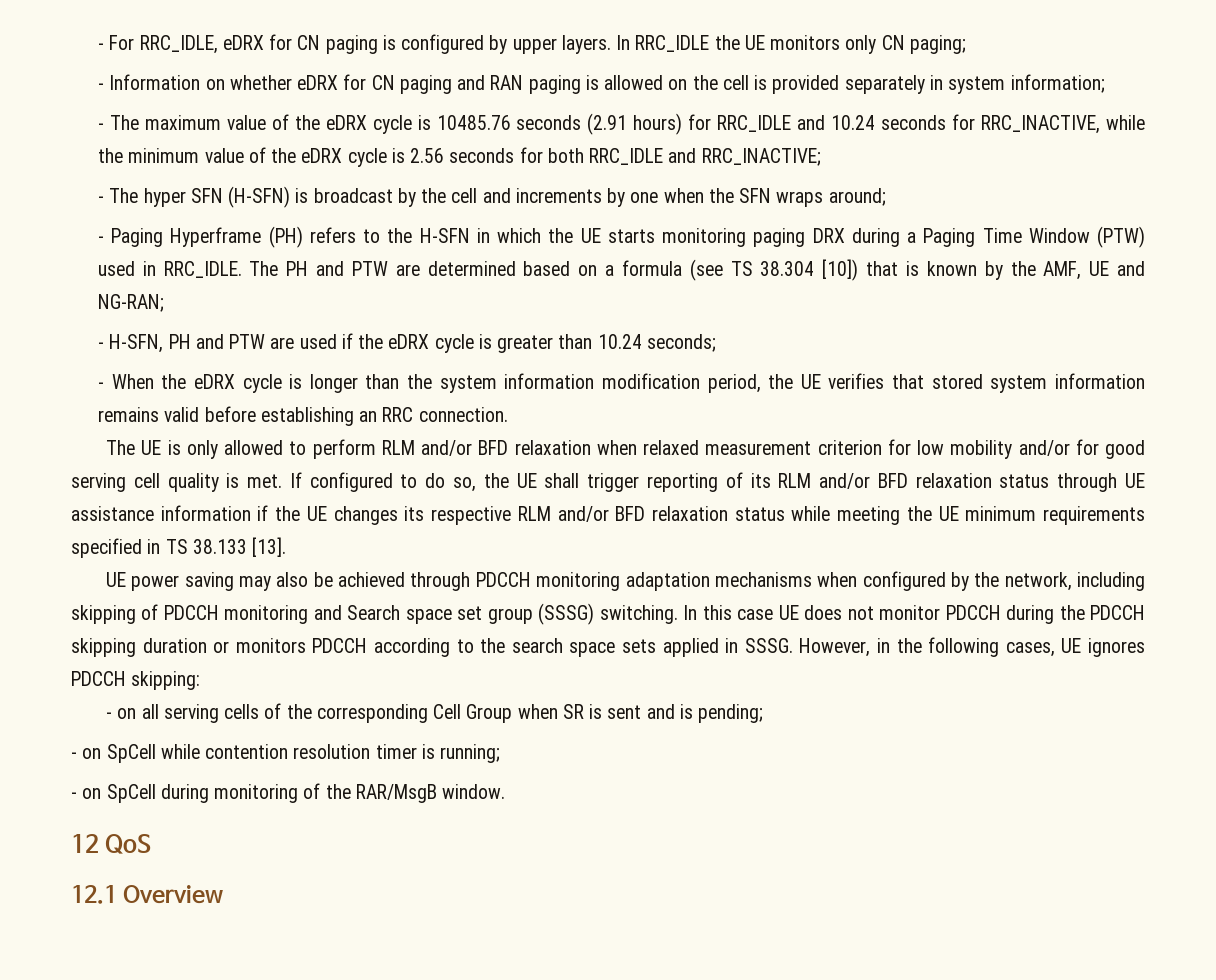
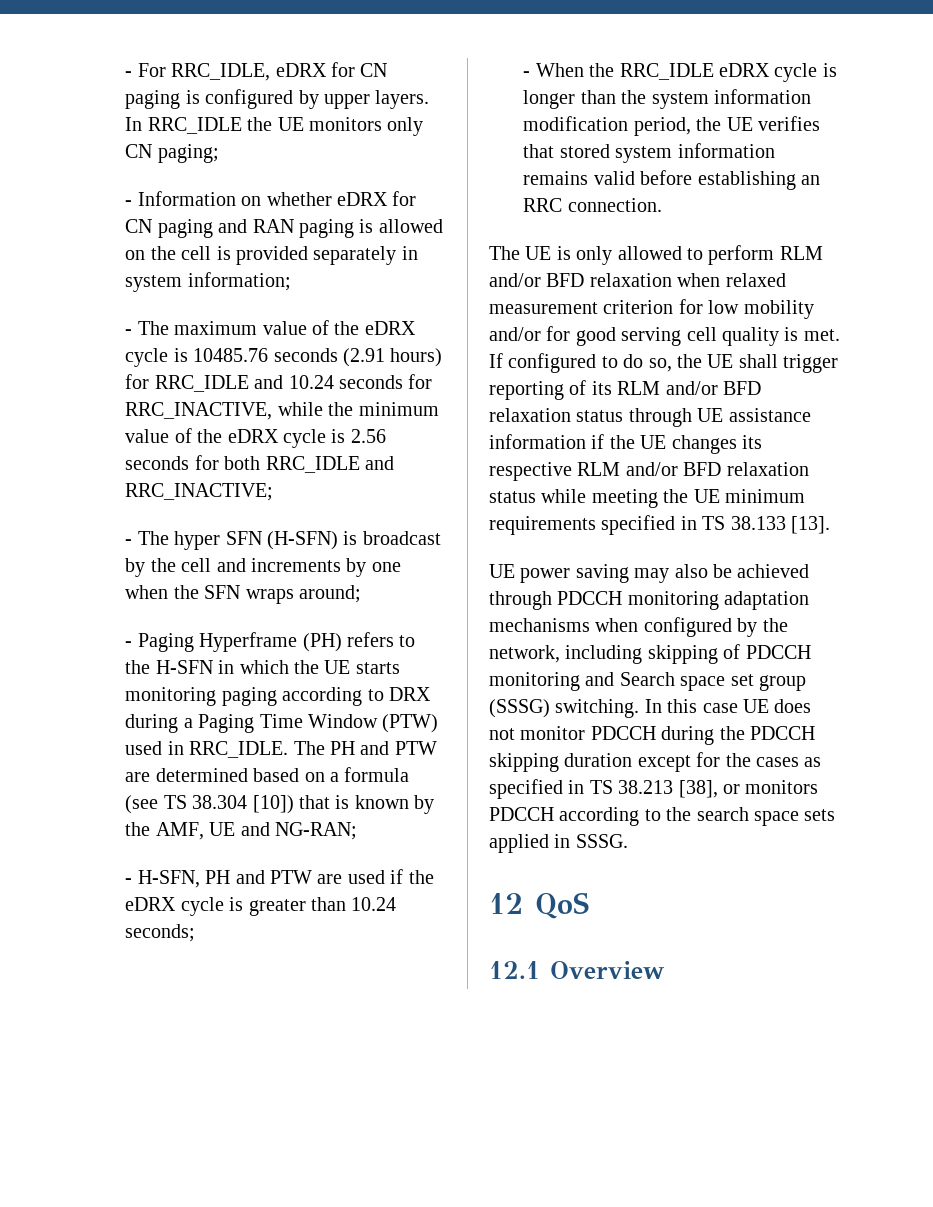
- - Paging Hyperframe (PH) refers to the H-SFN in which the UE starts monitoring paging DRX during a Paging Time Window (PTW) used in RRC_IDLE.
+ - Paging Hyperframe (PH) refers to the H-SFN in which the UE starts monitoring paging according to DRX during a Paging Time Window (PTW) used in RRC_IDLE.
- - When the eDRX cycle is longer than the system information modification period, the UE verifies that stored system information remains valid before establishing an RRC connection.
+ - When the RRC_IDLE eDRX cycle is longer than the system information modification period, the UE verifies that stored system information remains valid before establishing an RRC connection.
- In this case UE does not monitor PDCCH during the PDCCH skipping duration or monitors PDCCH according to the search space sets applied in SSSG. However, in the following cases, UE ignores PDCCH skipping:
- - on all serving cells of the corresponding Cell Group when SR is sent and is pending;
- - on SpCell while contention resolution timer is running;
- - on SpCell during monitoring of the RAR/MsgB window.
+ In this case UE does not monitor PDCCH during the PDCCH skipping duration except for the cases as specified in TS 38.213 [38], or monitors PDCCH according to the search space sets applied in SSSG.

